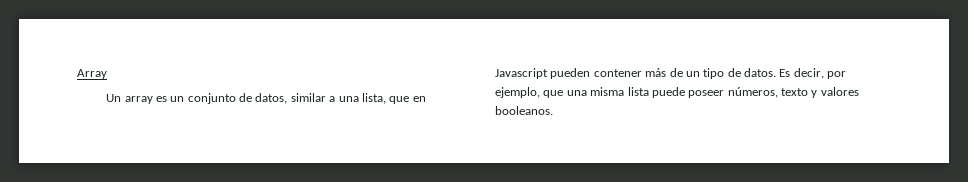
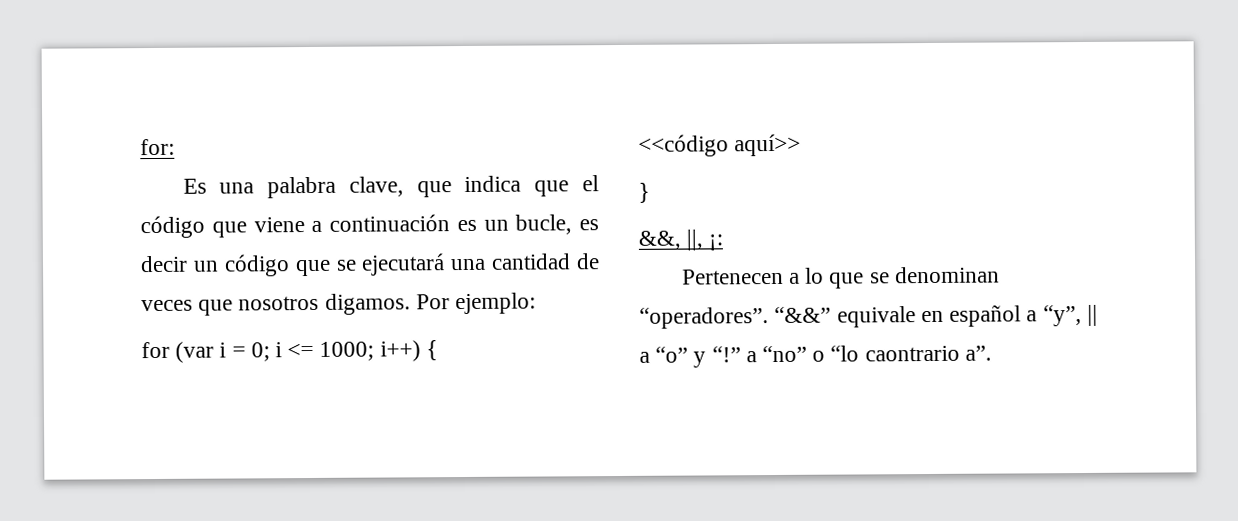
- Array
- Un array es un conjunto de datos, similar a una lista, que en Javascript pueden contener más de un tipo de datos. Es decir, por ejemplo, que una misma lista puede poseer números, texto y valores booleanos.
+ for:
+ Es una palabra clave, que indica que el código que viene a continuación es un bucle, es decir un código que se ejecutará una cantidad de veces que nosotros digamos. Por ejemplo:
+ for (var i = 0; i <= 1000; i++) {
+ <<código aquí>>
+ }
+ &&, ||, ¡:
+ Pertenecen a lo que se denominan “operadores”. “&&” equivale en español a “y”, || a “o” y “!” a “no” o “lo caontrario a”.

